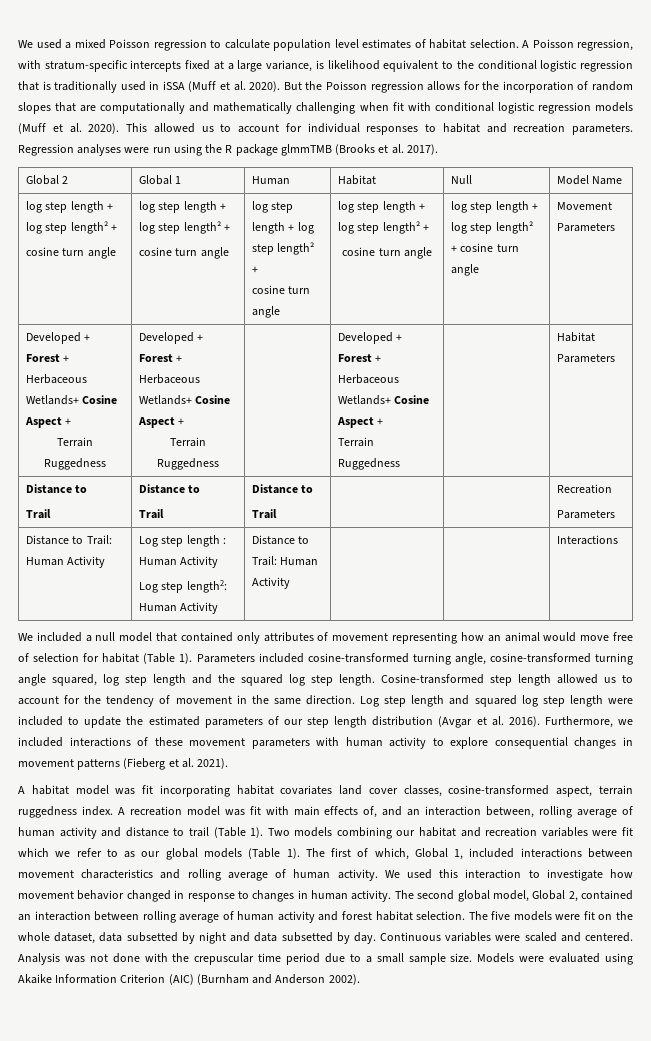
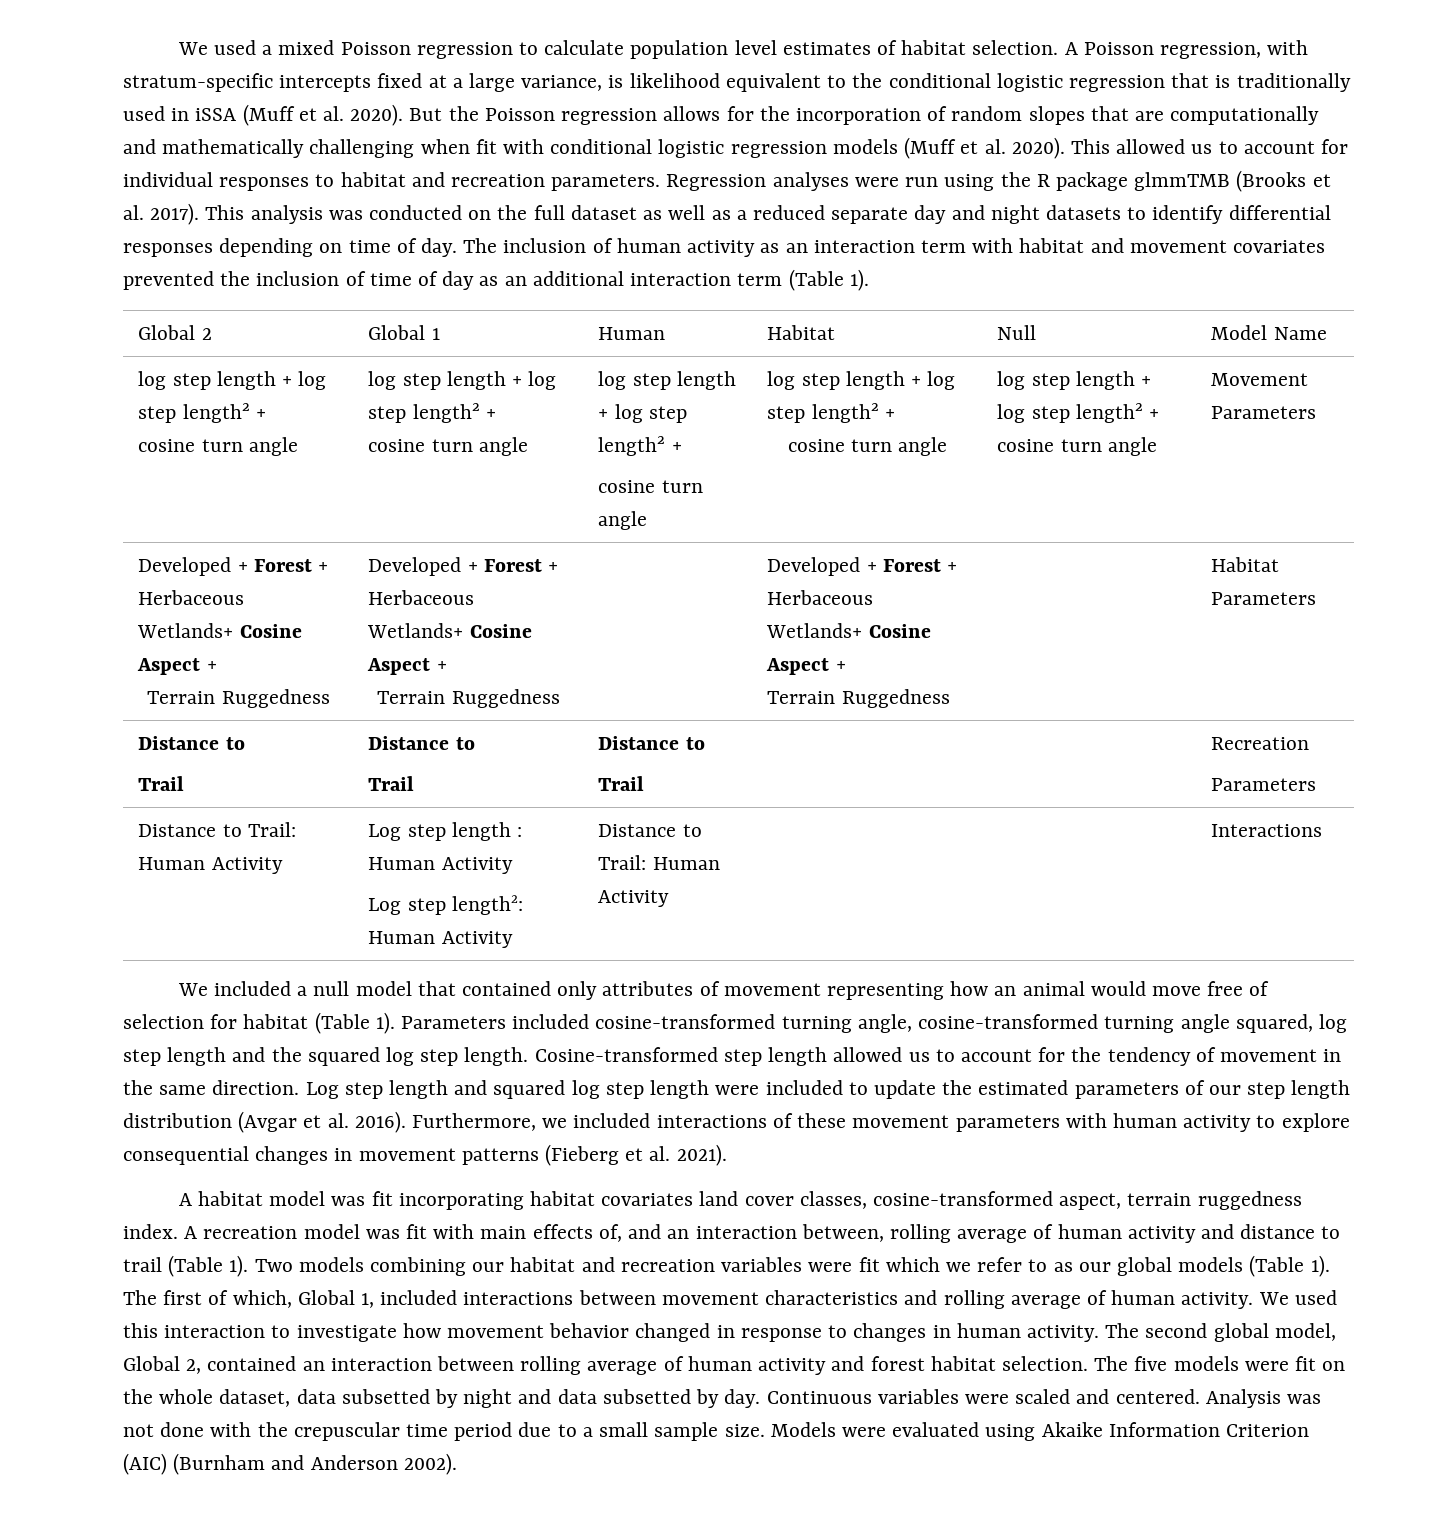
+ This analysis was conducted on the full dataset as well as a reduced separate day and night datasets to identify differential responses depending on time of day. The inclusion of human activity as an interaction term with habitat and movement covariates prevented the inclusion of time of day as an additional interaction term (Table 1).

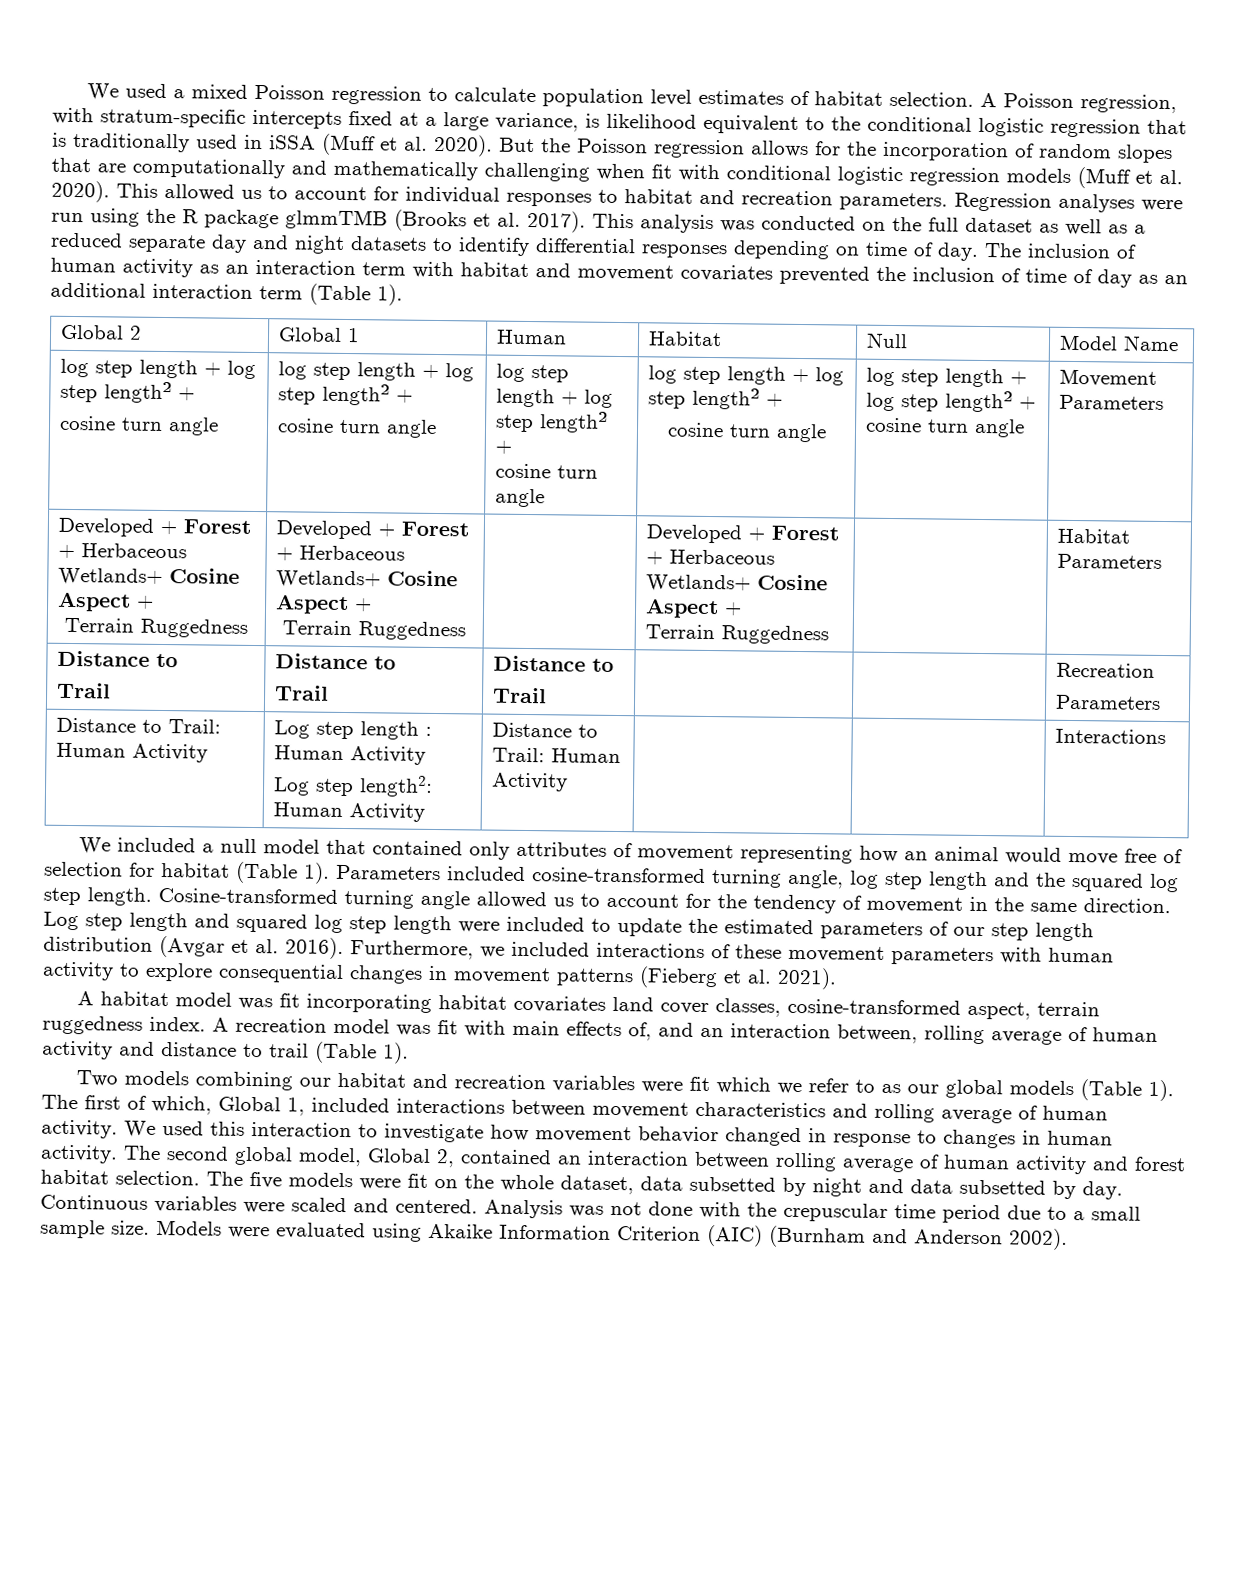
- Parameters included cosine-transformed turning angle, cosine-transformed turning angle squared, log step length and the squared log step length.
+ Parameters included cosine-transformed turning angle, log step length and the squared log step length.
- Cosine-transformed step length allowed us to account for the tendency of movement in the same direction.
+ Cosine-transformed turning angle allowed us to account for the tendency of movement in the same direction.
- A recreation model was fit with main effects of, and an interaction between, rolling average of human activity and distance to trail (Table 1). Two models combining our habitat and recreation variables were fit which we refer to as our global models (Table 1).
+ A recreation model was fit with main effects of, and an interaction between, rolling average of human activity and distance to trail (Table 1).
+ Two models combining our habitat and recreation variables were fit which we refer to as our global models (Table 1).

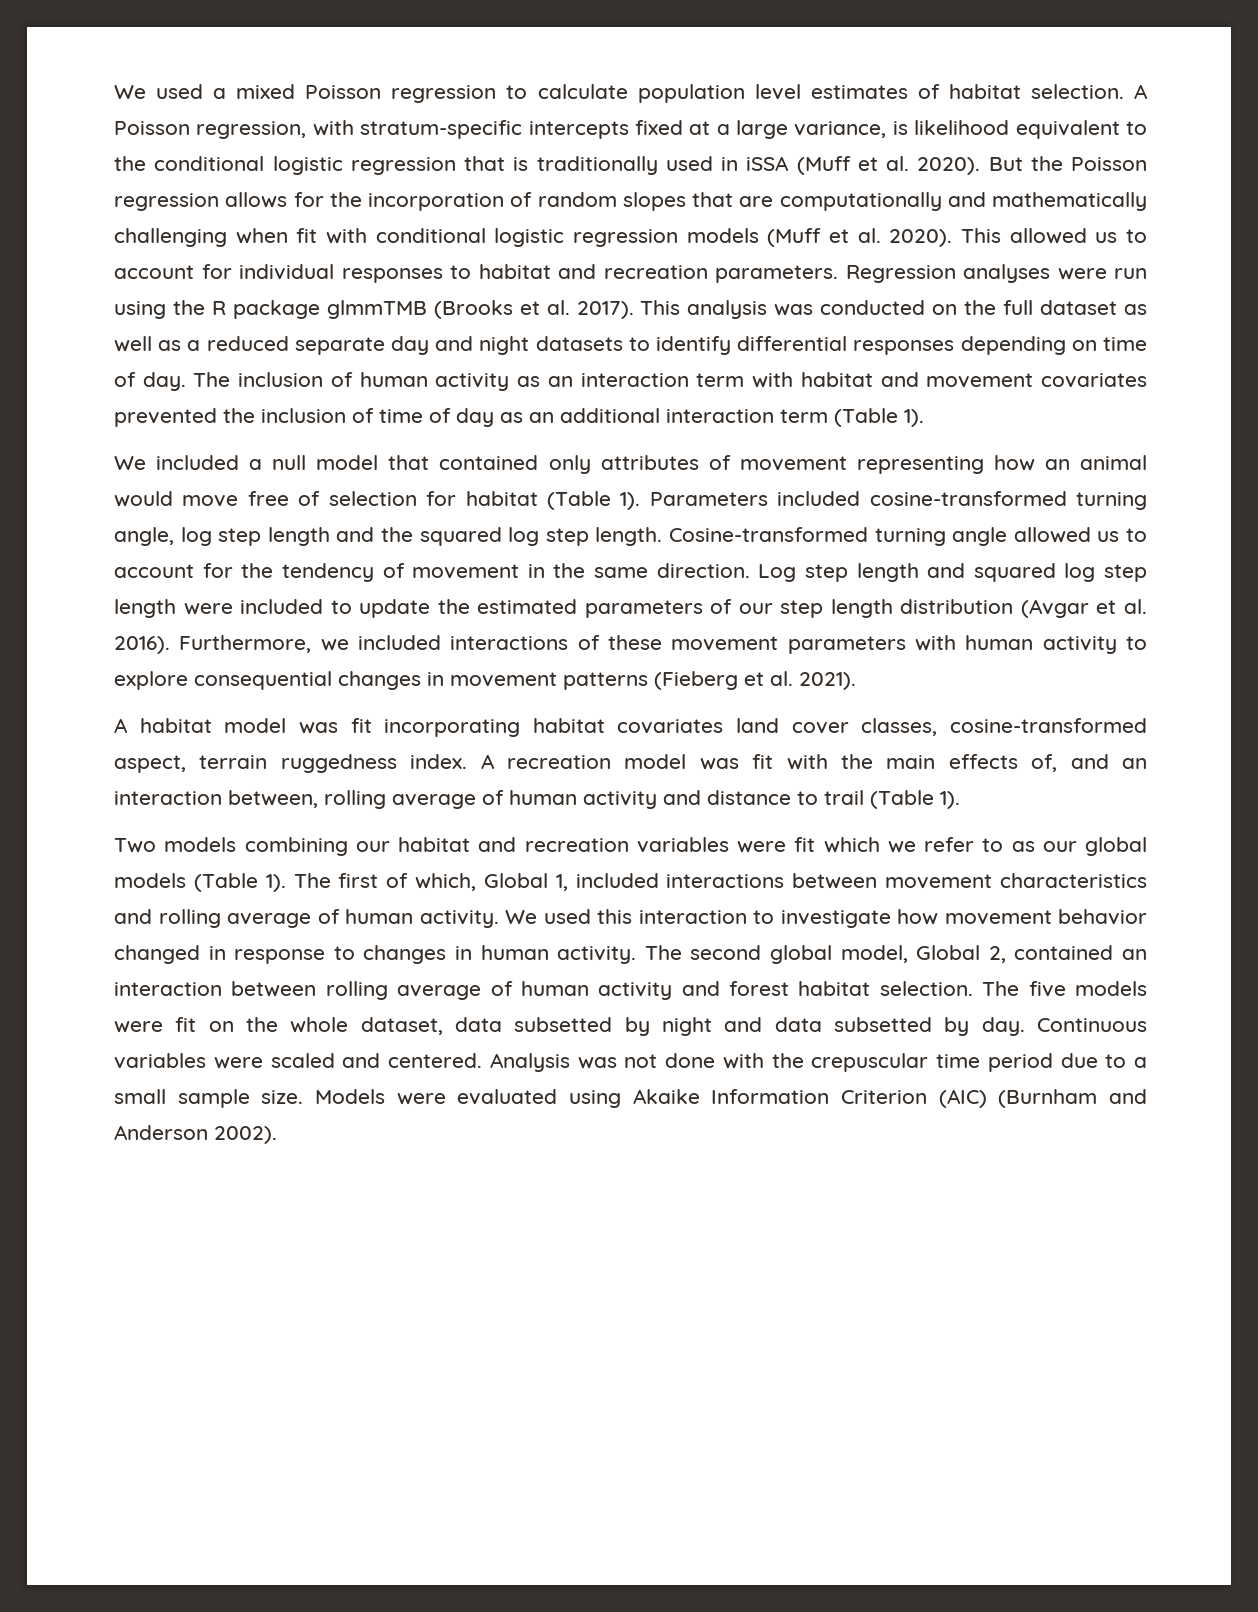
- Global 2 | Global 1 | Human | Habitat | Null | Model Name
- log step length + log step length² +
- cosine turn angle | log step length + log step length² +
- cosine turn angle | log step length + log step length² +
- cosine turn angle | log step length + log step length² +
- cosine turn angle | log step length + log step length² + cosine turn angle | Movement Parameters
- Developed + Forest + Herbaceous Wetlands+ Cosine Aspect +
- Terrain Ruggedness | Developed + Forest + Herbaceous Wetlands+ Cosine Aspect +
- Terrain Ruggedness | | Developed + Forest + Herbaceous Wetlands+ Cosine Aspect +
- Terrain Ruggedness | | Habitat Parameters
- Distance to
- Trail | Distance to
- Trail | Distance to
- Trail | | | Recreation
- Parameters
- Distance to Trail: Human Activity | Log step length : Human Activity
- Log step length2: Human Activity | Distance to Trail: Human Activity | | | Interactions
- A recreation model was fit with main effects of, and an interaction between, rolling average of human activity and distance to trail (Table 1).
+ A recreation model was fit with the main effects of, and an interaction between, rolling average of human activity and distance to trail (Table 1).

